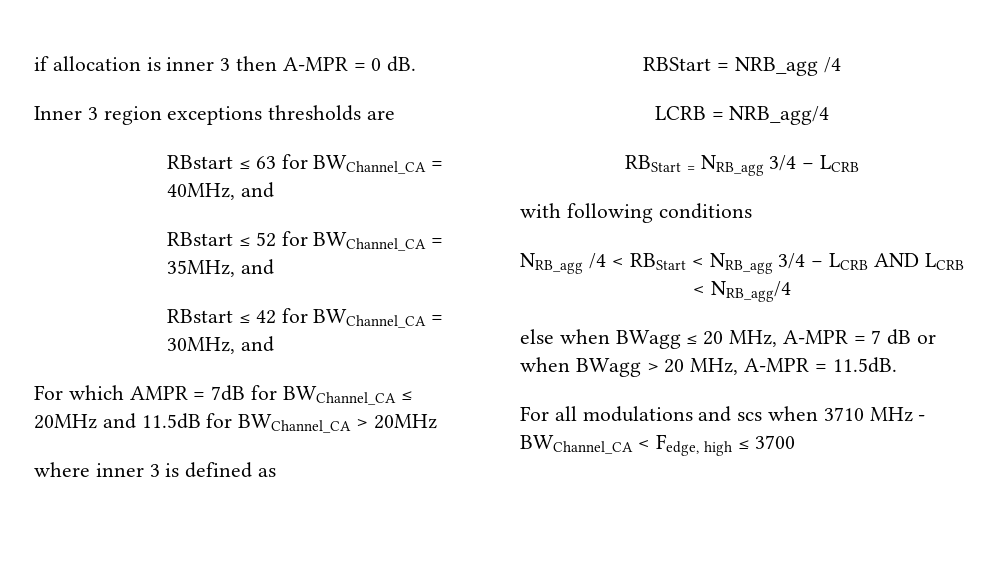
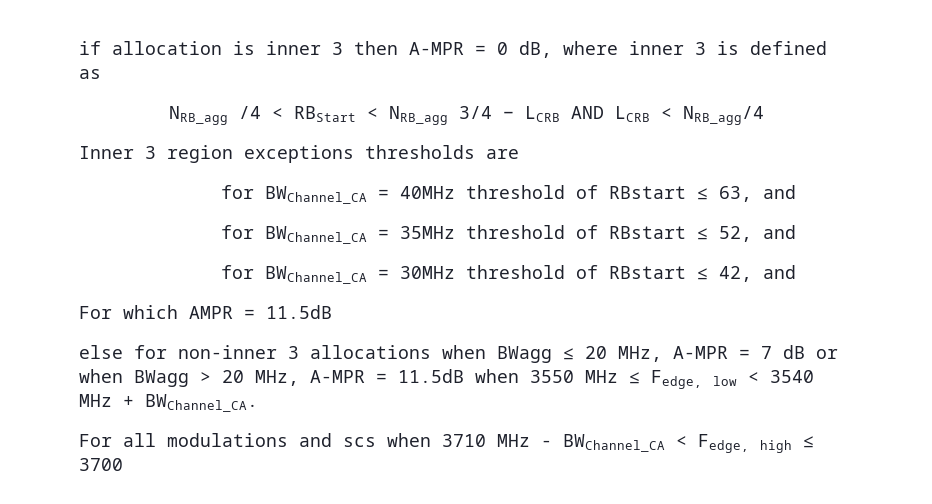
- if allocation is inner 3 then A-MPR = 0 dB.
- Inner 3 region exceptions thresholds are
- RBstart ≤ 63 for BWChannel_CA = 40MHz, and
- RBstart ≤ 52 for BWChannel_CA = 35MHz, and
- RBstart ≤ 42 for BWChannel_CA = 30MHz, and
- For which AMPR = 7dB for BWChannel_CA ≤ 20MHz and 11.5dB for BWChannel_CA > 20MHz
- where inner 3 is defined as
+ if allocation is inner 3 then A-MPR = 0 dB, where inner 3 is defined as
- RBStart = NRB_agg /4
- LCRB = NRB_agg/4
- RBStart = NRB_agg 3/4 − LCRB
- with following conditions
- else when BWagg ≤ 20 MHz, A-MPR = 7 dB or when BWagg > 20 MHz, A-MPR = 11.5dB.
+ Inner 3 region exceptions thresholds are
+ for BWChannel_CA = 40MHz threshold of RBstart ≤ 63, and
+ for BWChannel_CA = 35MHz threshold of RBstart ≤ 52, and
+ for BWChannel_CA = 30MHz threshold of RBstart ≤ 42, and
+ For which AMPR = 11.5dB
+ else for non-inner 3 allocations when BWagg ≤ 20 MHz, A-MPR = 7 dB or when BWagg > 20 MHz, A-MPR = 11.5dB when 3550 MHz ≤ Fedge, low < 3540 MHz + BWChannel_CA.

